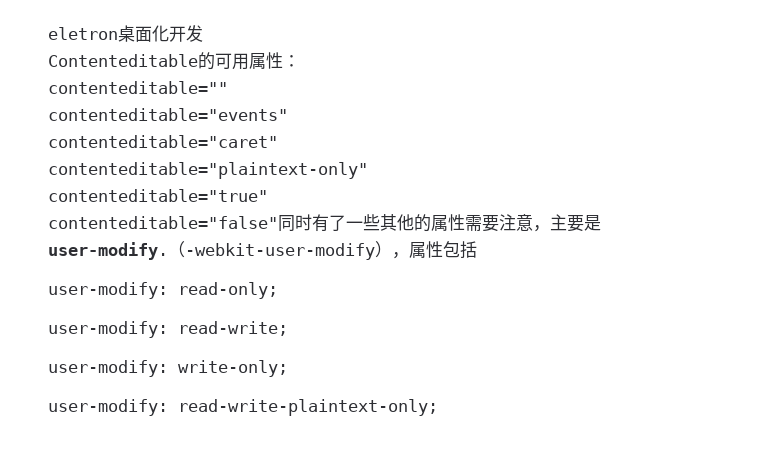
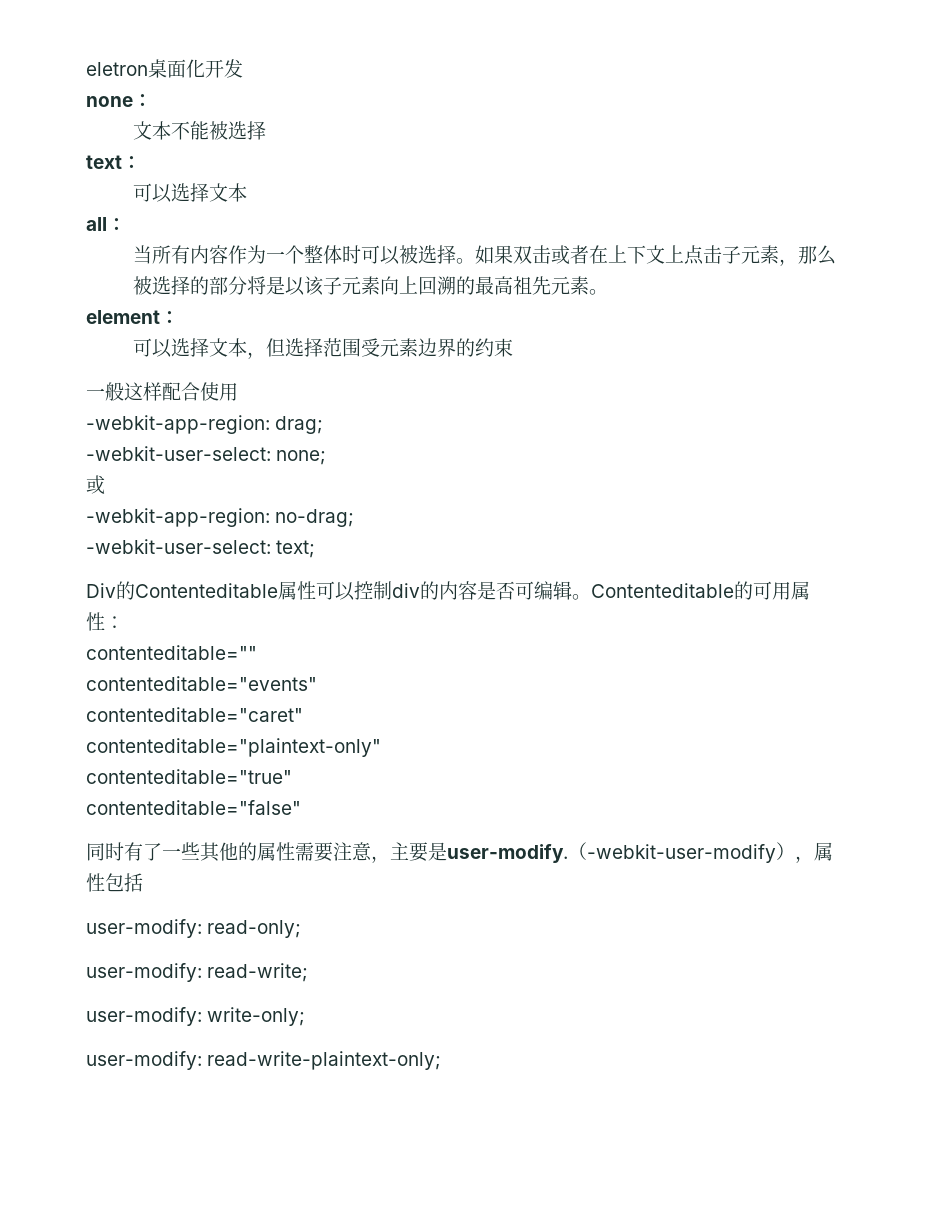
+ none：
+ 文本不能被选择
+ text：
+ 可以选择文本
+ all：
+ 当所有内容作为一个整体时可以被选择。如果双击或者在上下文上点击子元素，那么被选择的部分将是以该子元素向上回溯的最高祖先元素。
+ element：
+ 可以选择文本，但选择范围受元素边界的约束
+ 一般这样配合使用
+ -webkit-app-region: drag;
+ -webkit-user-select: none;
+ 或
+ -webkit-app-region: no-drag;
+ -webkit-user-select: text;
+ Div的Contenteditable属性可以控制div的内容是否可编辑。
- contenteditable="false"同时有了一些其他的属性需要注意，主要是user-modify.
+ contenteditable="false"
+ 同时有了一些其他的属性需要注意，主要是user-modify.

